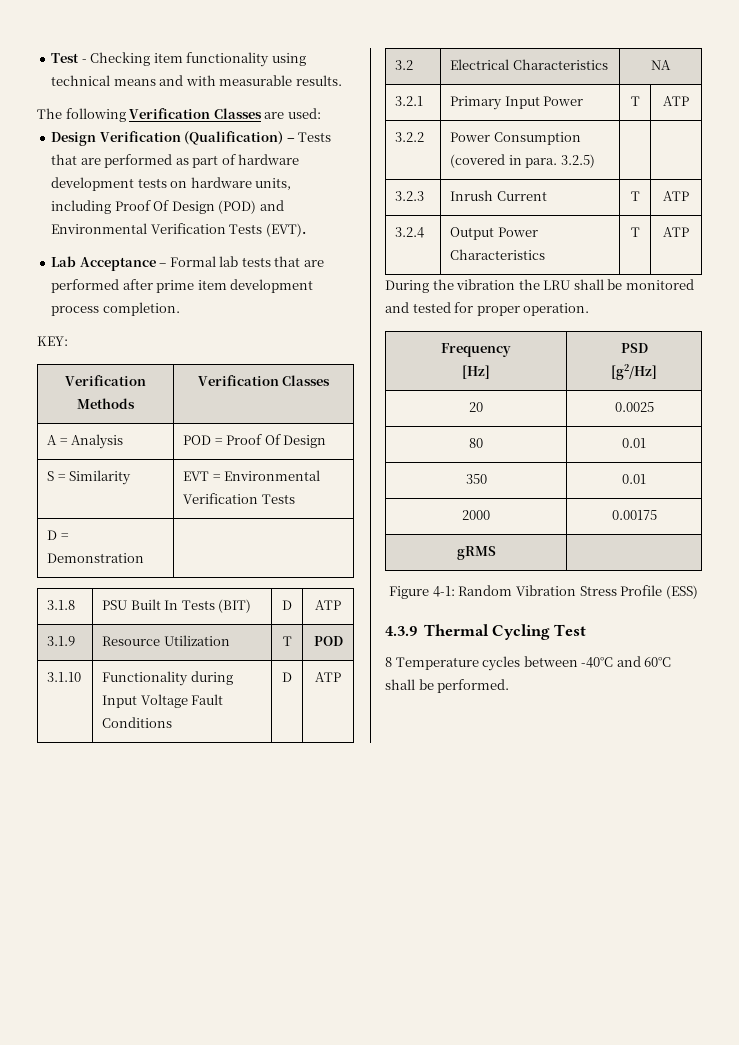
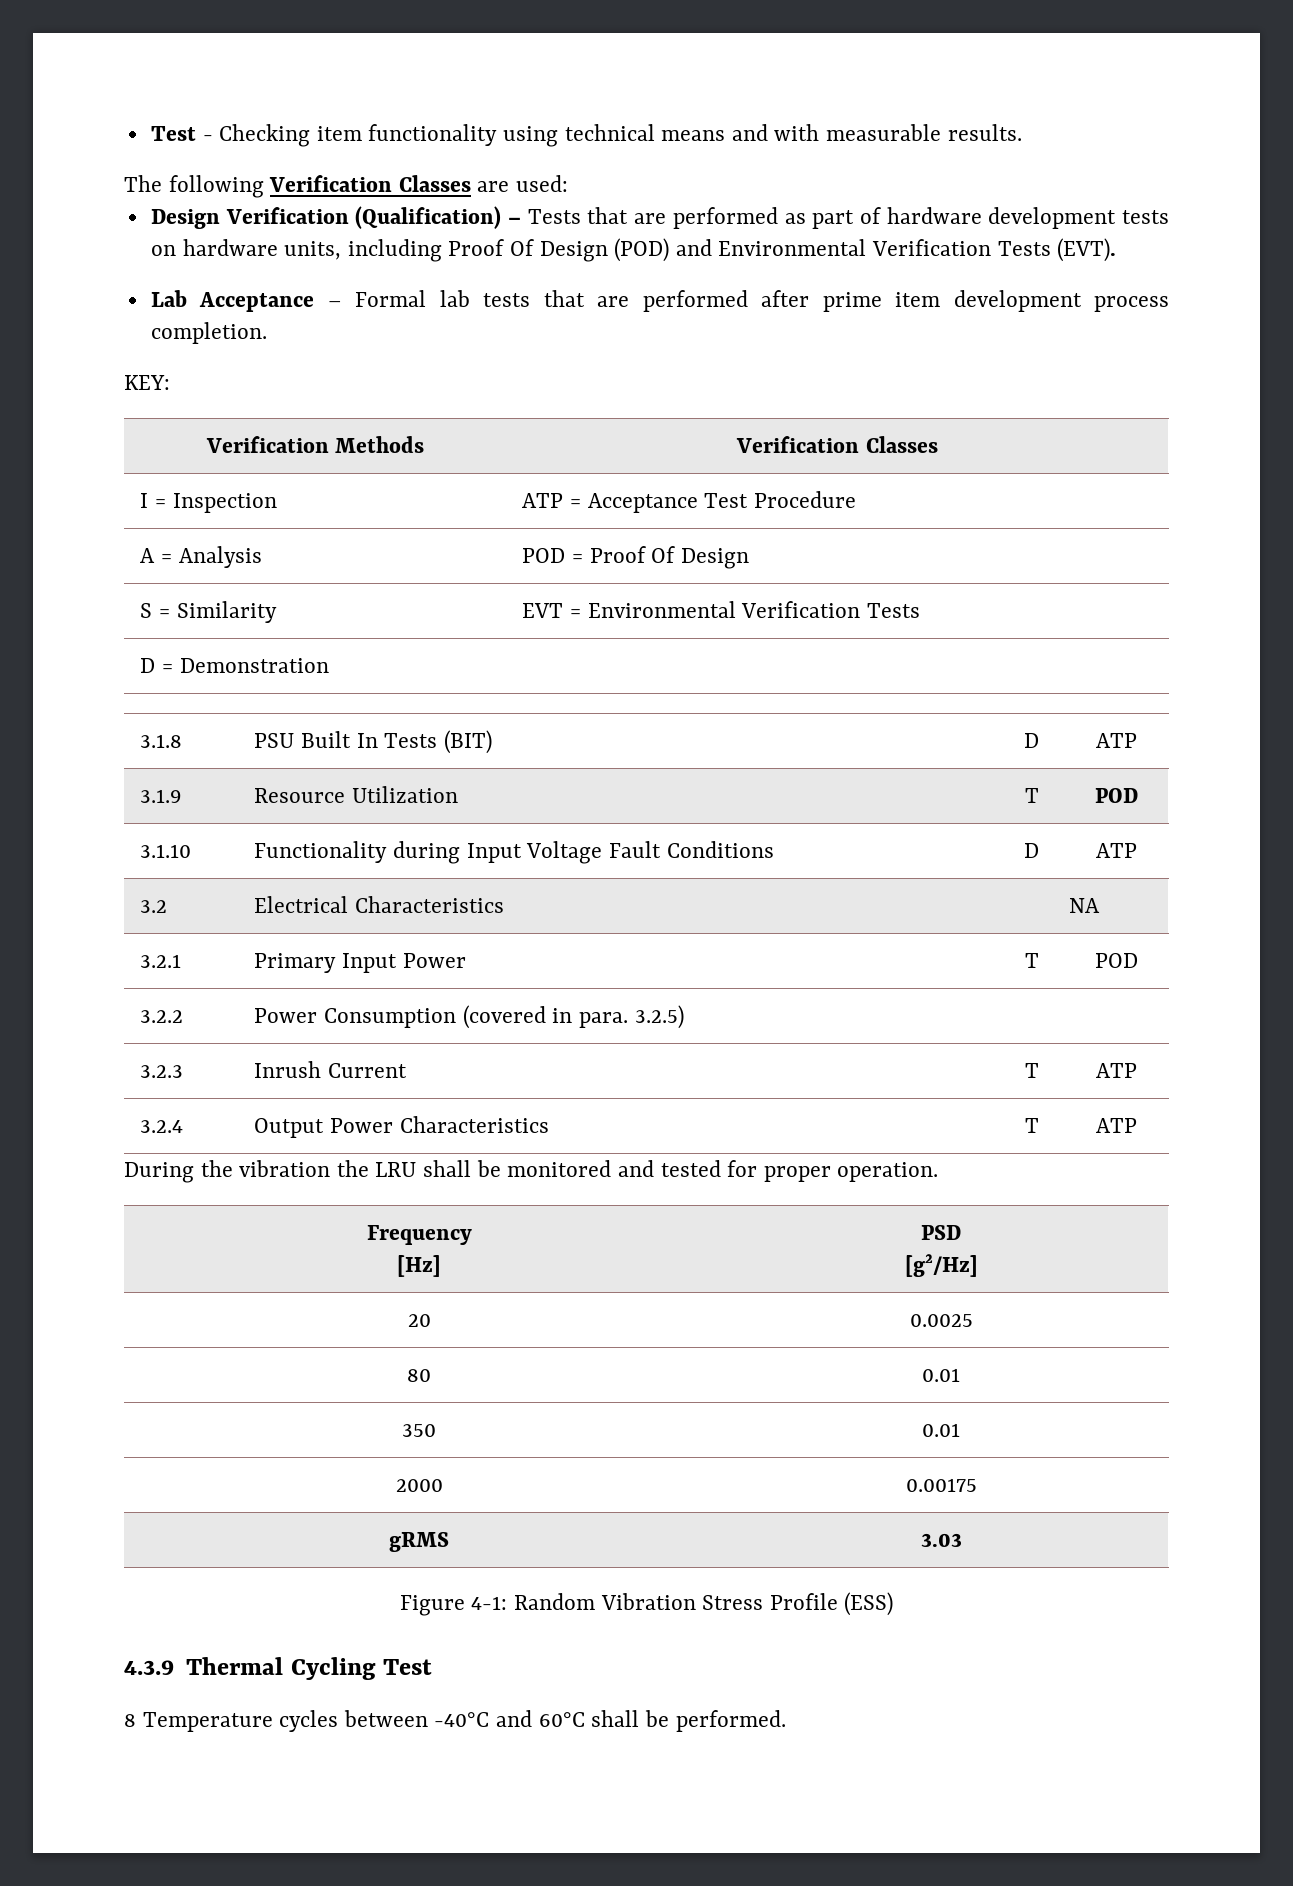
+ I = Inspection | ATP = Acceptance Test Procedure
- 3.2.1 | Primary Input Power | T | ATP
+ 3.2.1 | Primary Input Power | T | POD
- gRMS |
+ gRMS | 3.03

